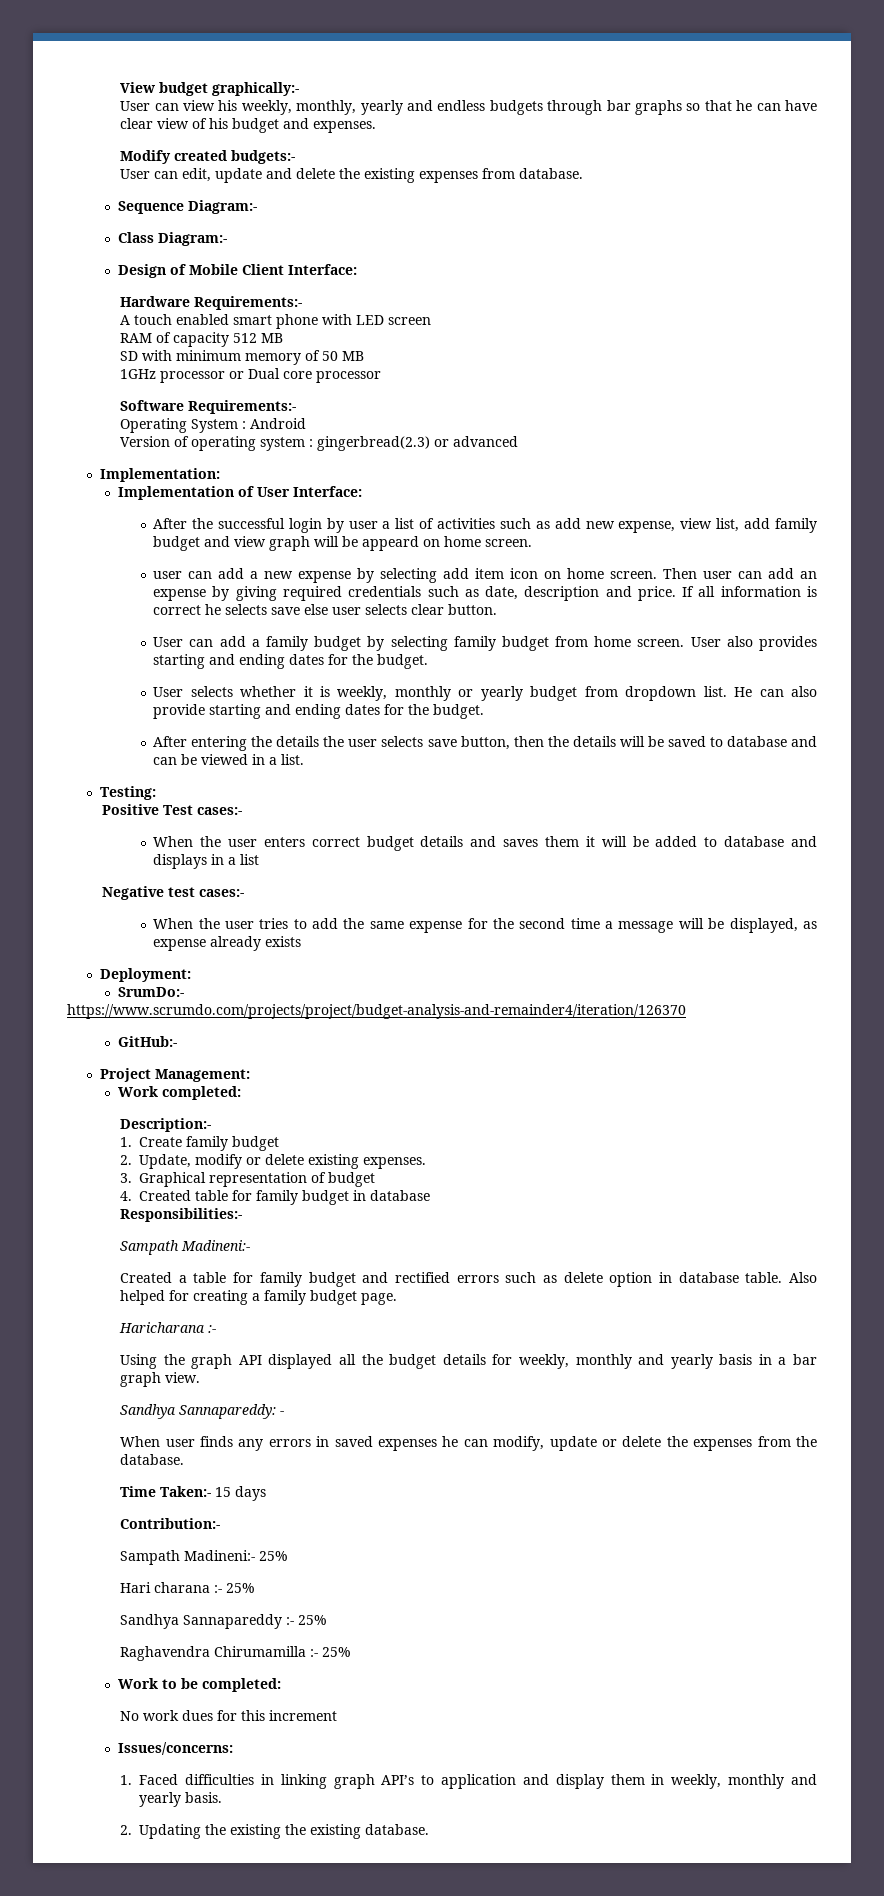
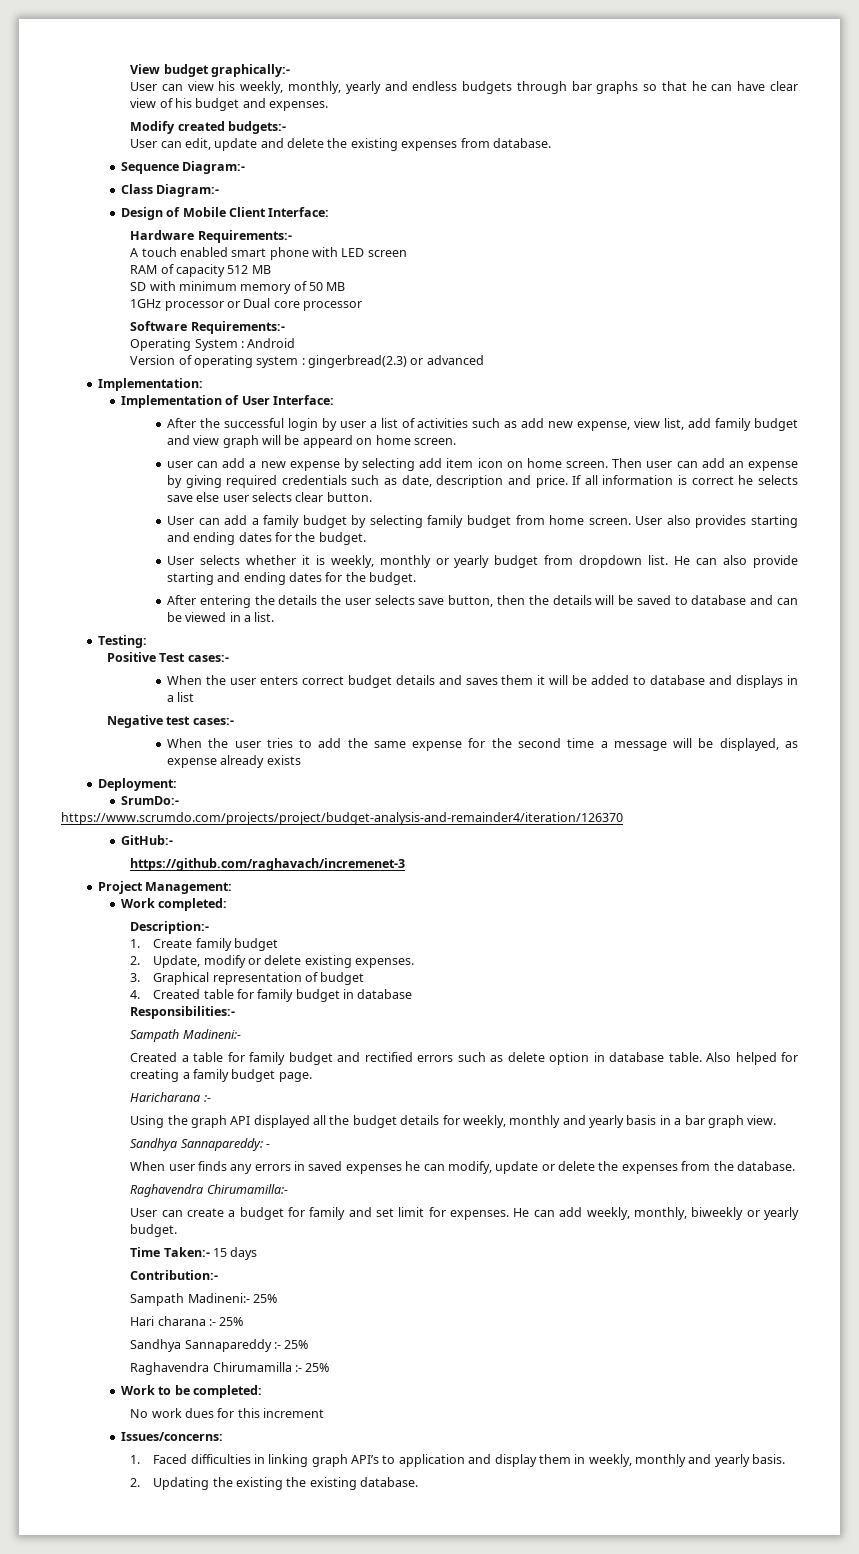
+ https://github.com/raghavach/incremenet-3
+ Raghavendra Chirumamilla:-
+ User can create a budget for family and set limit for expenses. He can add weekly, monthly, biweekly or yearly budget.

